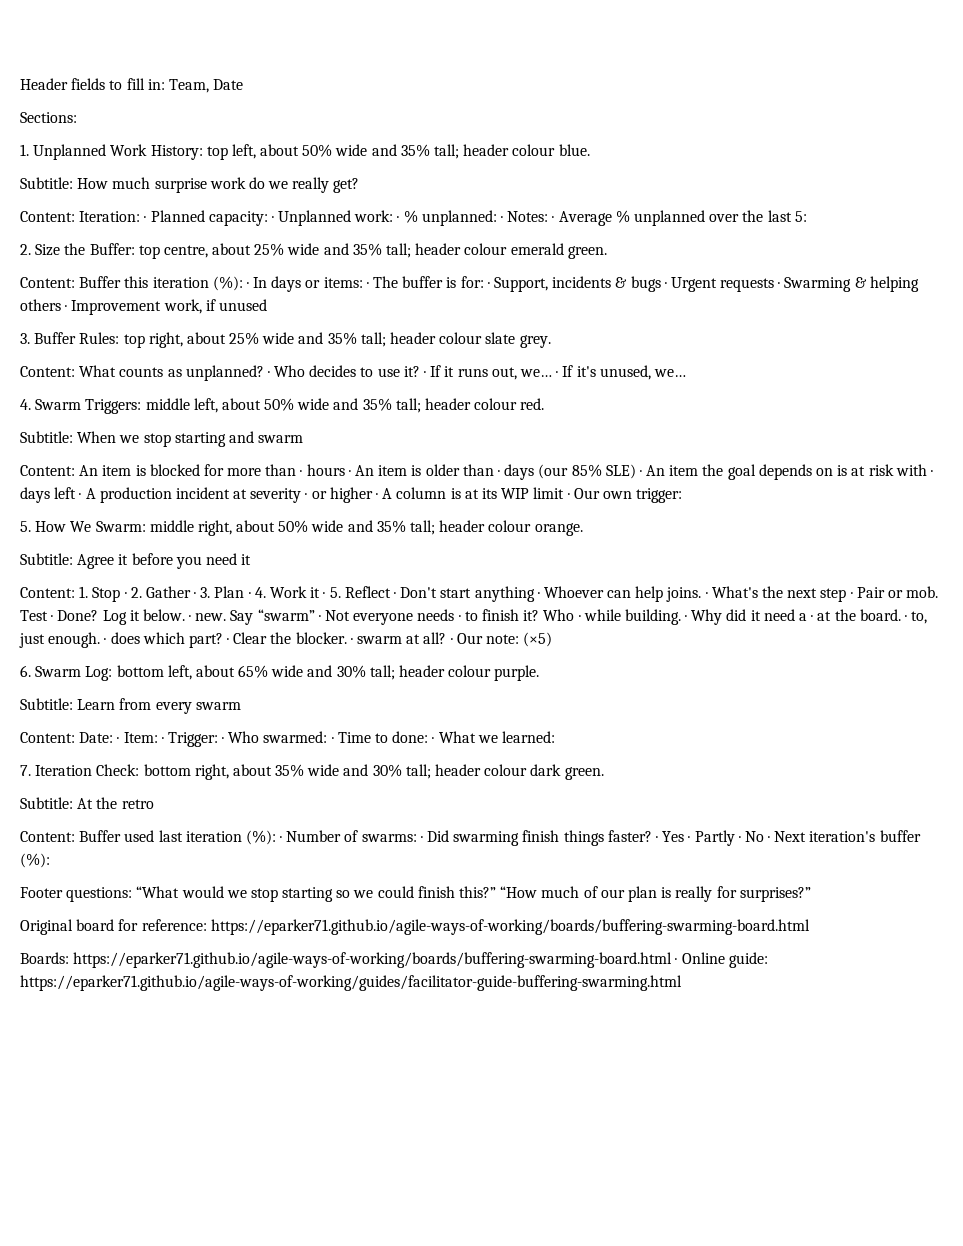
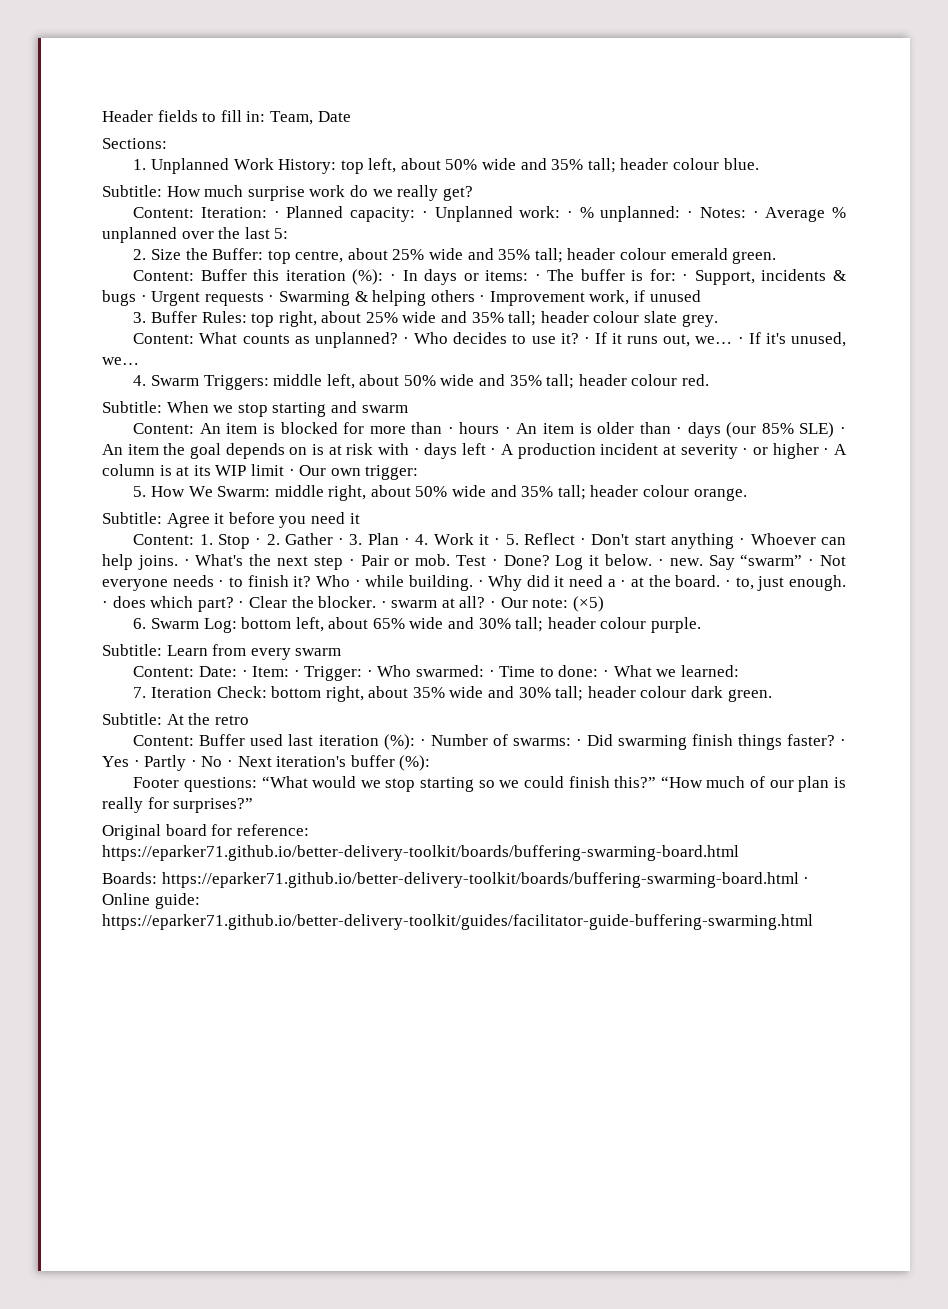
- Original board for reference: https://eparker71.github.io/agile-ways-of-working/boards/buffering-swarming-board.html
+ Original board for reference: https://eparker71.github.io/better-delivery-toolkit/boards/buffering-swarming-board.html
- Boards: https://eparker71.github.io/agile-ways-of-working/boards/buffering-swarming-board.html · Online guide: https://eparker71.github.io/agile-ways-of-working/guides/facilitator-guide-buffering-swarming.html
+ Boards: https://eparker71.github.io/better-delivery-toolkit/boards/buffering-swarming-board.html · Online guide: https://eparker71.github.io/better-delivery-toolkit/guides/facilitator-guide-buffering-swarming.html

